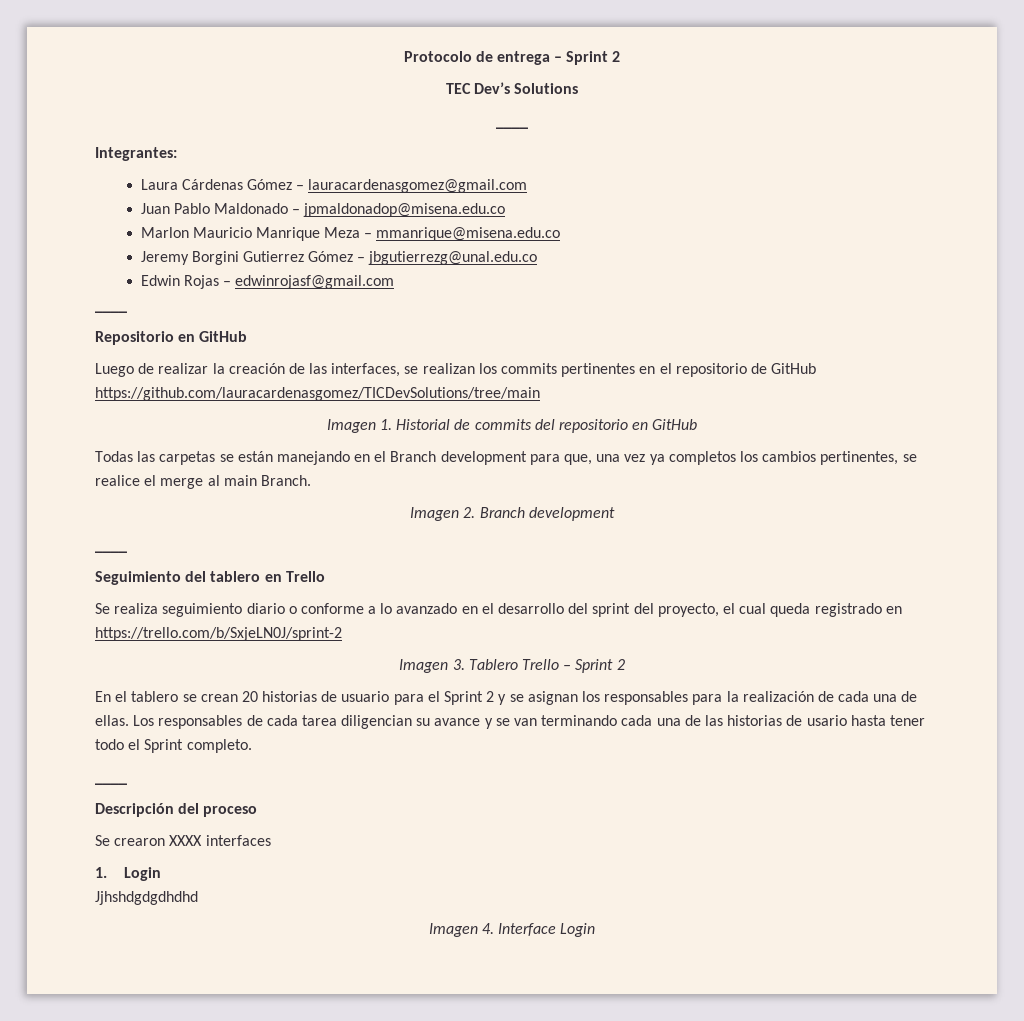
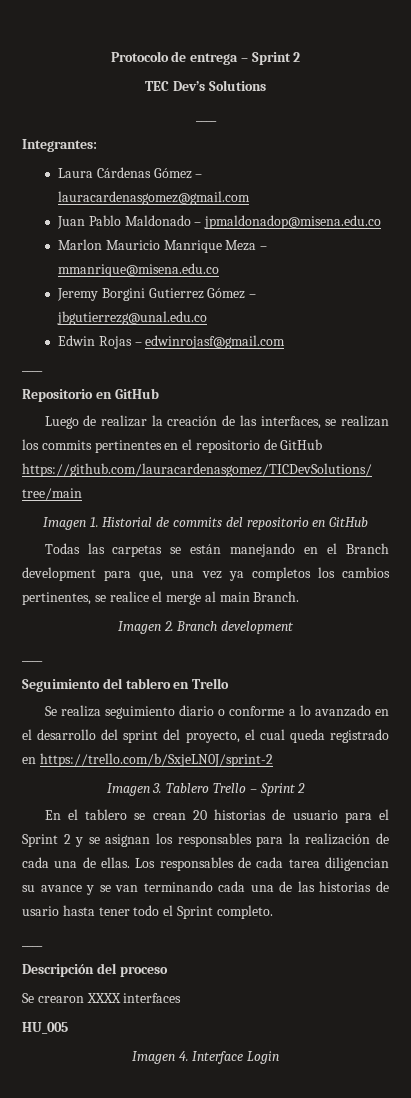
- 1. Login
- Jjhshdgdgdhdhd
+ HU_005

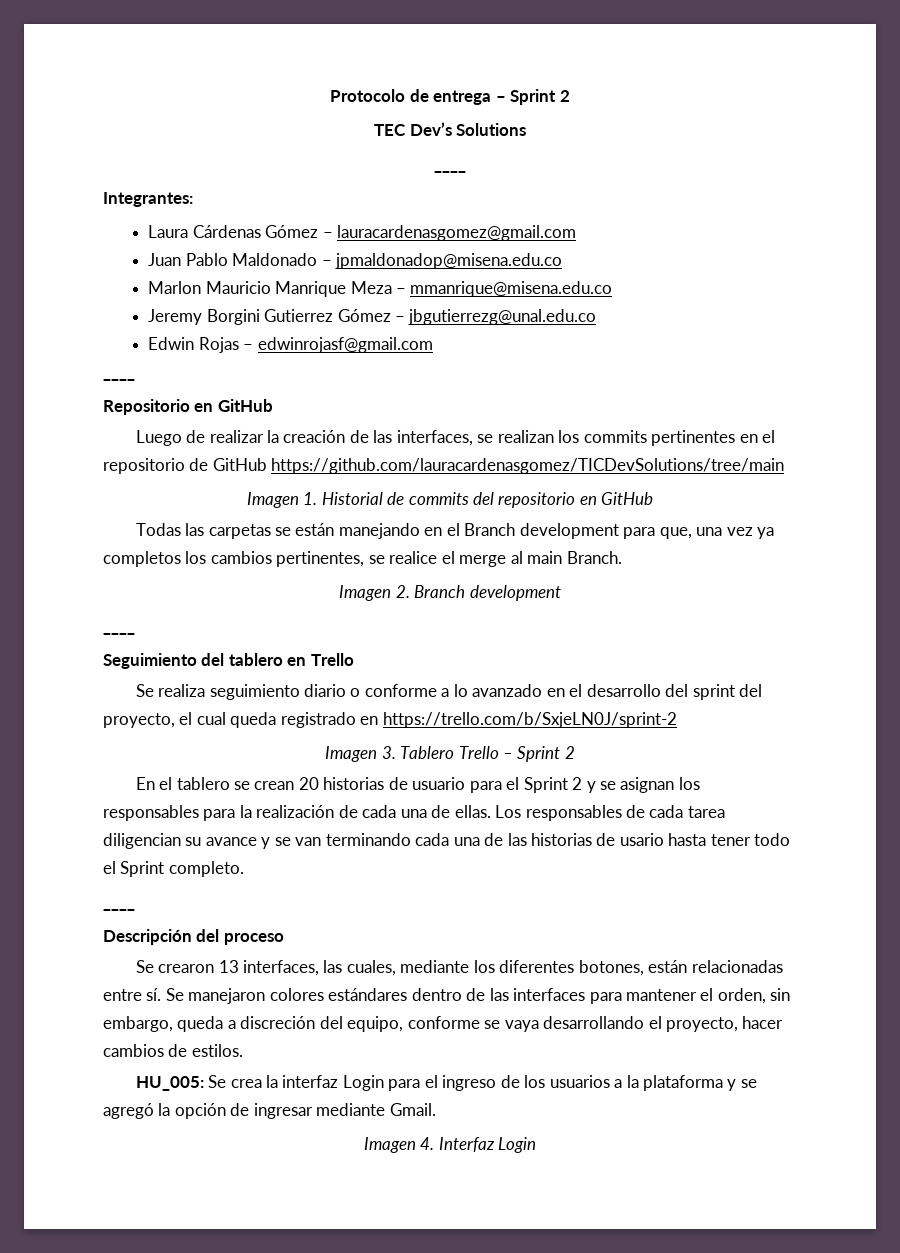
- Se crearon XXXX interfaces
- HU_005
+ Se crearon 13 interfaces, las cuales, mediante los diferentes botones, están relacionadas entre sí. Se manejaron colores estándares dentro de las interfaces para mantener el orden, sin embargo, queda a discreción del equipo, conforme se vaya desarrollando el proyecto, hacer cambios de estilos.
+ HU_005: Se crea la interfaz Login para el ingreso de los usuarios a la plataforma y se agregó la opción de ingresar mediante Gmail.
- Imagen 4. Interface Login
+ Imagen 4. Interfaz Login

